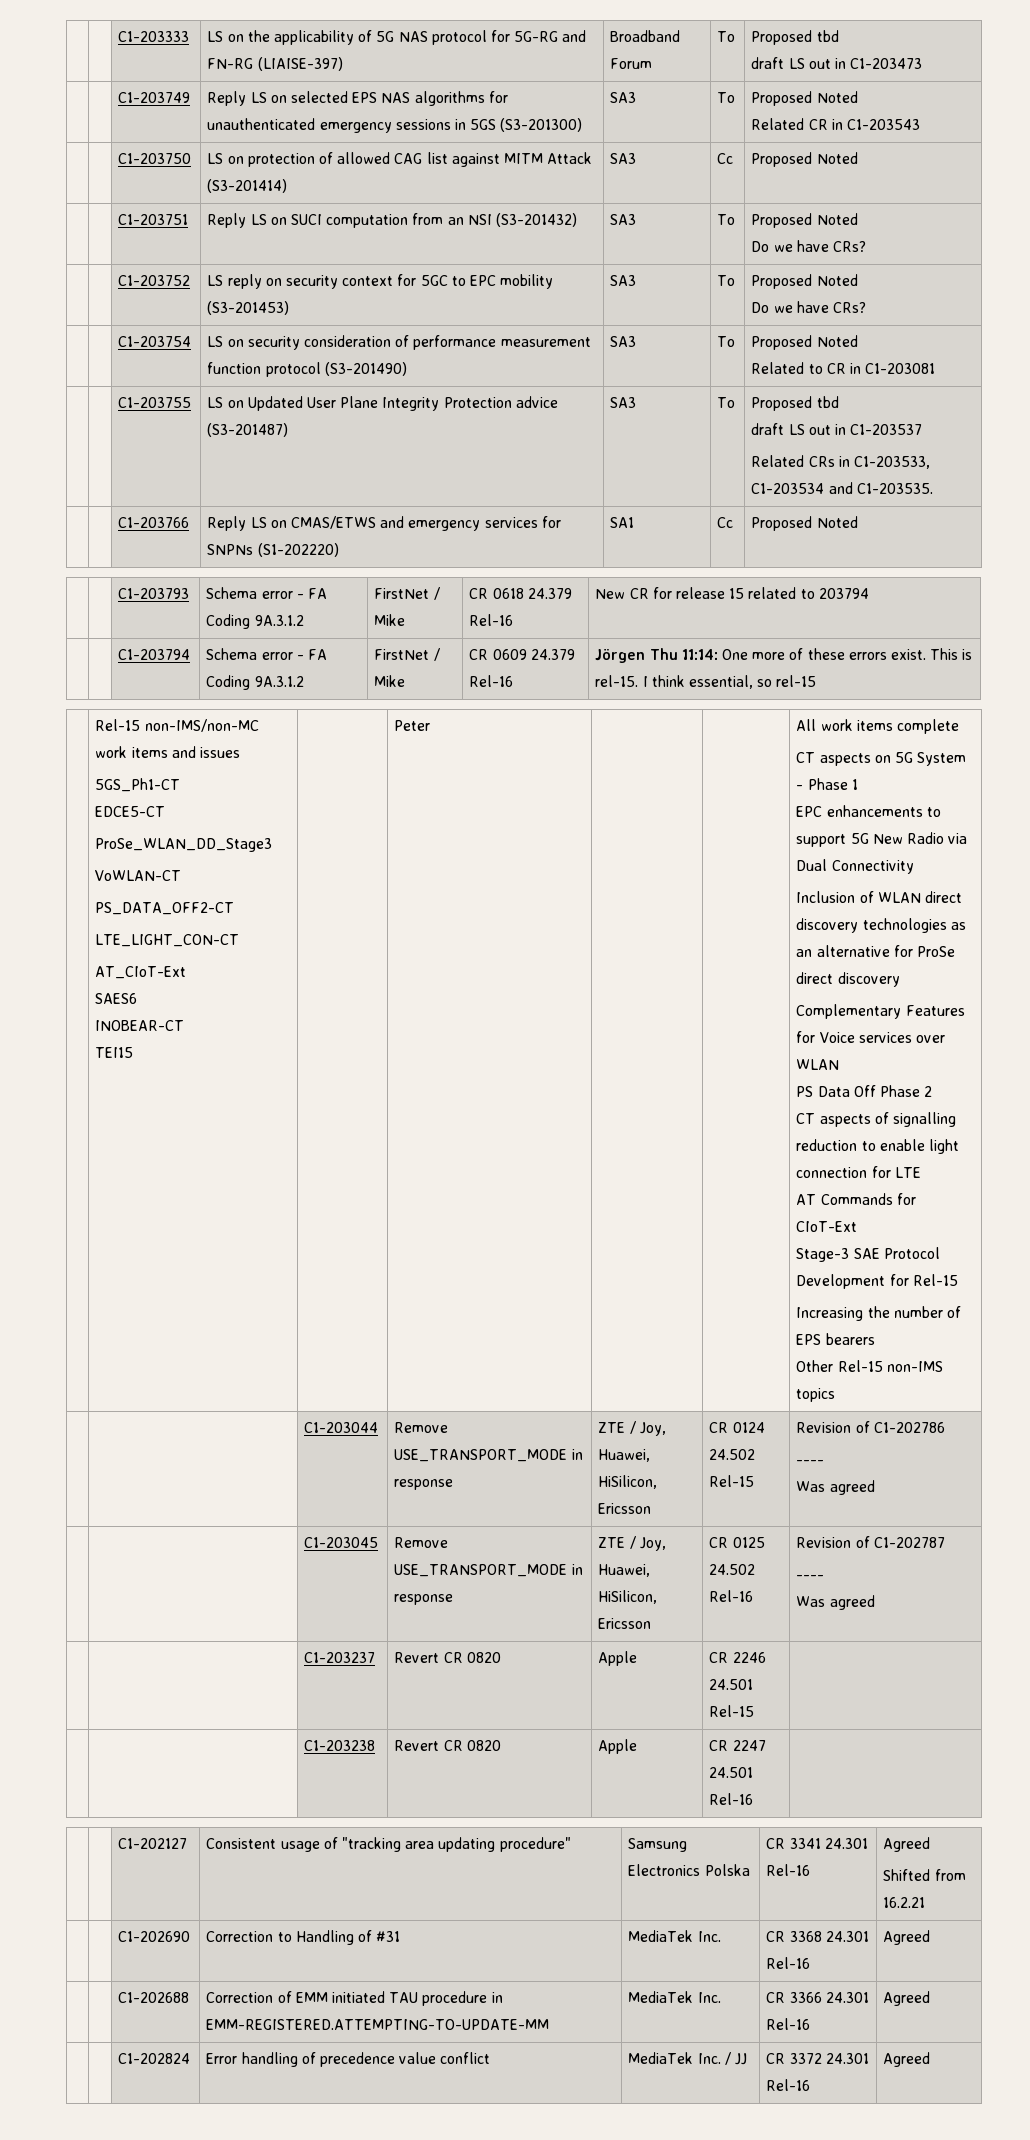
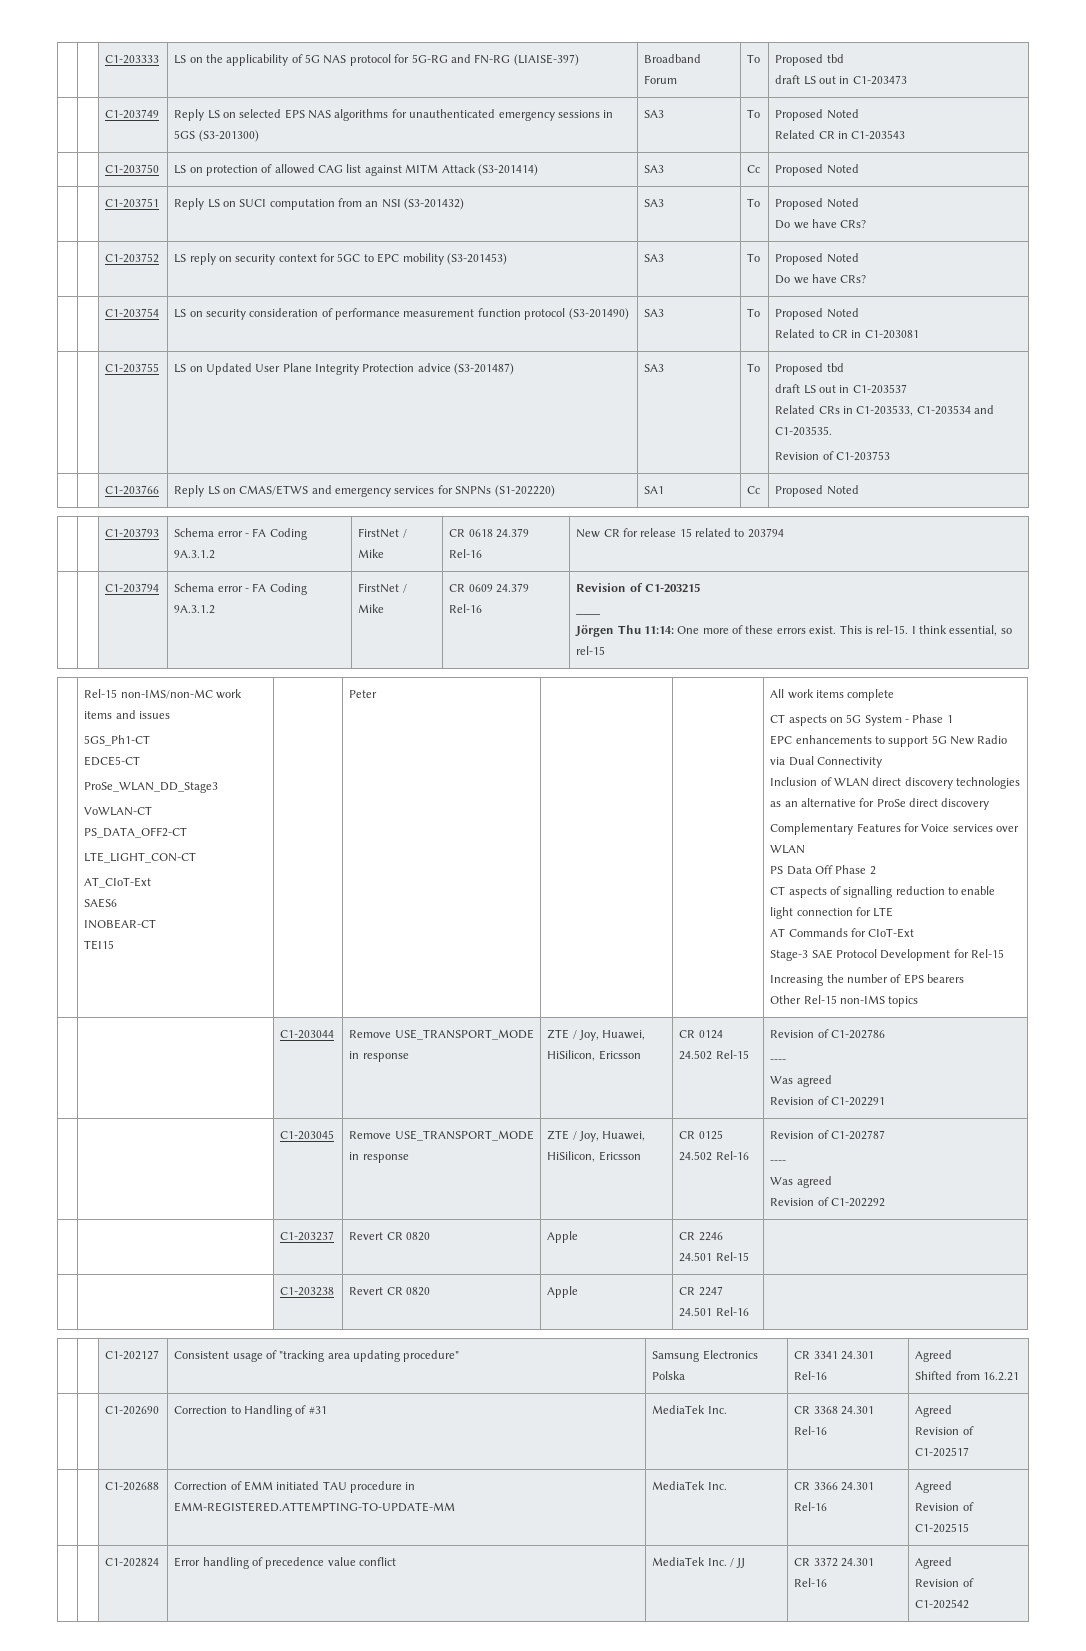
  | | C1-203755 | LS on Updated User Plane Integrity Protection advice (S3-201487) | SA3 | To | Proposed tbd
  draft LS out in C1-203537
  Related CRs in C1-203533, C1-203534 and C1-203535.
+ Revision of C1-203753
- | | C1-203794 | Schema error - FA Coding 9A.3.1.2 | FirstNet / Mike | CR 0609 24.379 Rel-16 | Jörgen Thu 11:14: One more of these errors exist. This is rel-15. I think essential, so rel-15
+ | | C1-203794 | Schema error - FA Coding 9A.3.1.2 | FirstNet / Mike | CR 0609 24.379 Rel-16 | Revision of C1-203215
+ ____
+ Jörgen Thu 11:14: One more of these errors exist. This is rel-15. I think essential, so rel-15
  | | C1-203044 | Remove USE_TRANSPORT_MODE in response | ZTE / Joy, Huawei, HiSilicon, Ericsson | CR 0124 24.502 Rel-15 | Revision of C1-202786
  ----
  Was agreed
+ Revision of C1-202291
  | | C1-203045 | Remove USE_TRANSPORT_MODE in response | ZTE / Joy, Huawei, HiSilicon, Ericsson | CR 0125 24.502 Rel-16 | Revision of C1-202787
  ----
  Was agreed
+ Revision of C1-202292
  | | C1-202690 | Correction to Handling of #31 | MediaTek Inc. | CR 3368 24.301 Rel-16 | Agreed
+ Revision of C1-202517
  | | C1-202688 | Correction of EMM initiated TAU procedure in EMM-REGISTERED.ATTEMPTING-TO-UPDATE-MM | MediaTek Inc. | CR 3366 24.301 Rel-16 | Agreed
+ Revision of C1-202515
  | | C1-202824 | Error handling of precedence value conflict | MediaTek Inc. / JJ | CR 3372 24.301 Rel-16 | Agreed
+ Revision of C1-202542

